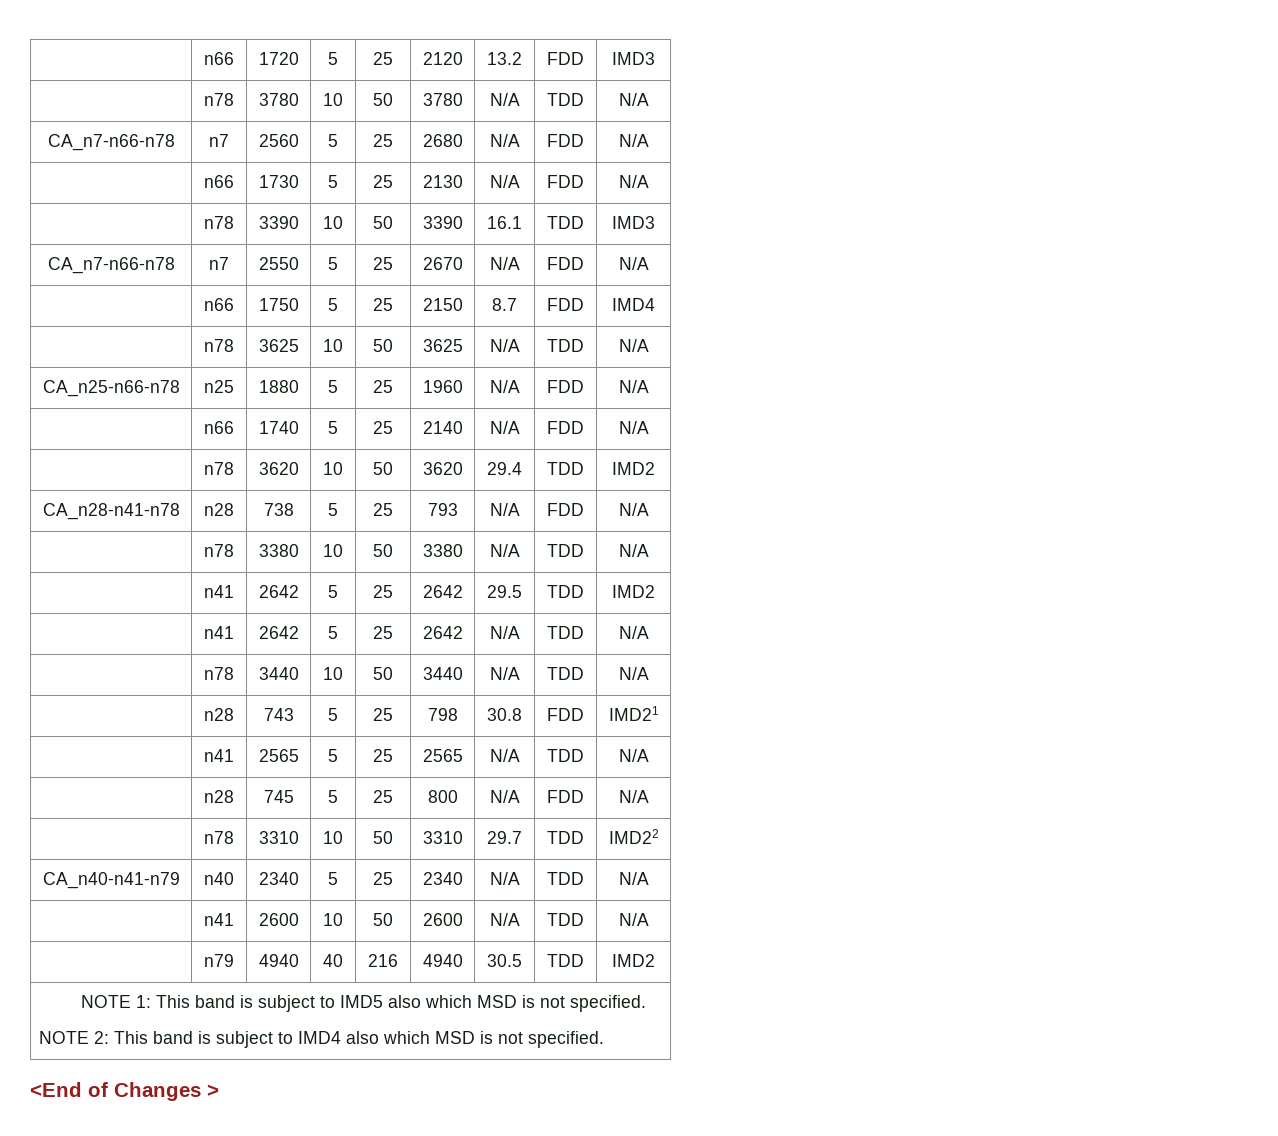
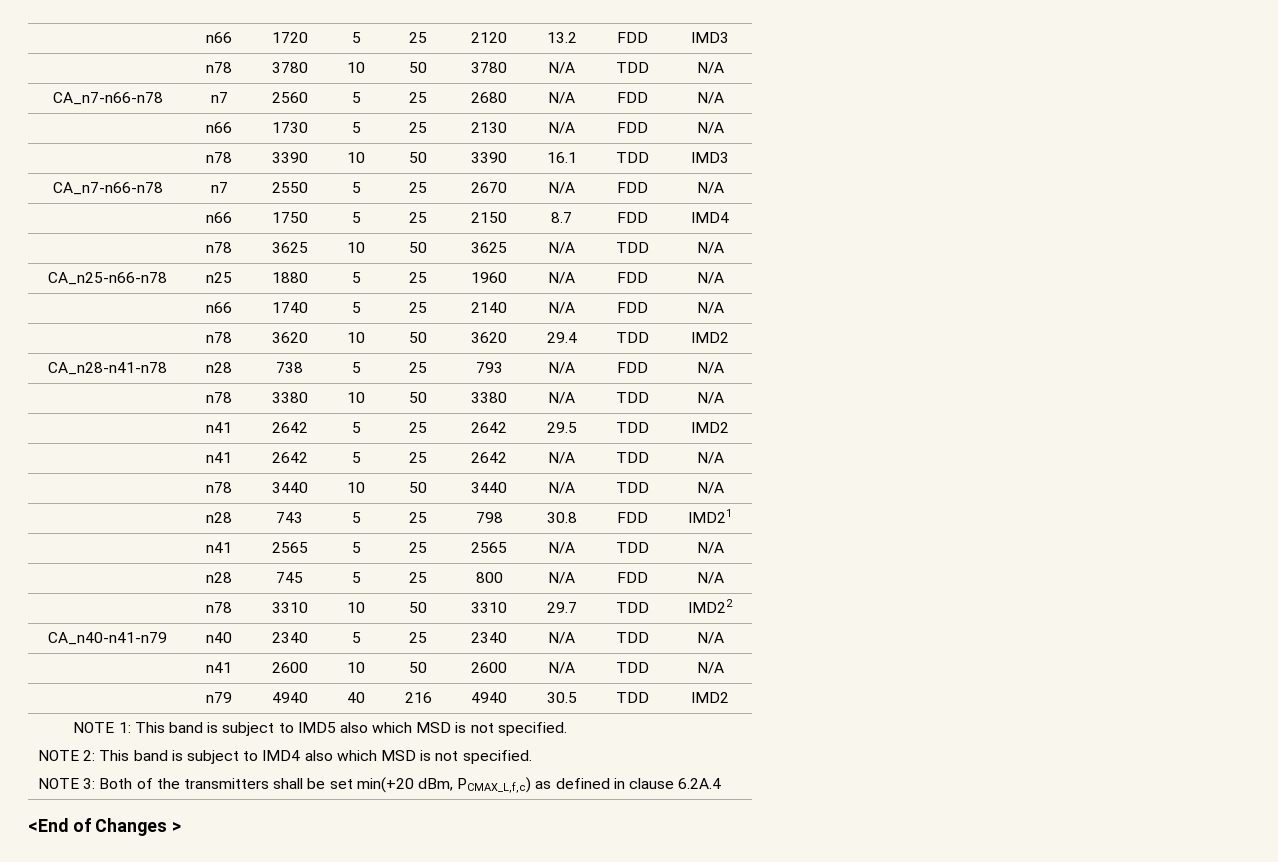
+ NOTE 3: Both of the transmitters shall be set min(+20 dBm, PCMAX_L,f,c) as defined in clause 6.2A.4

